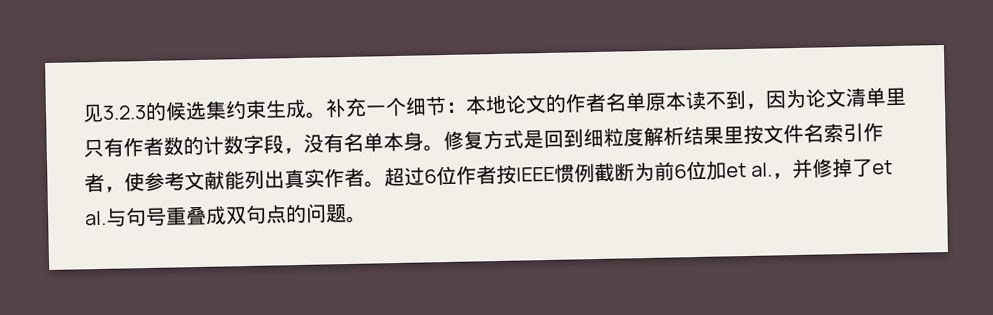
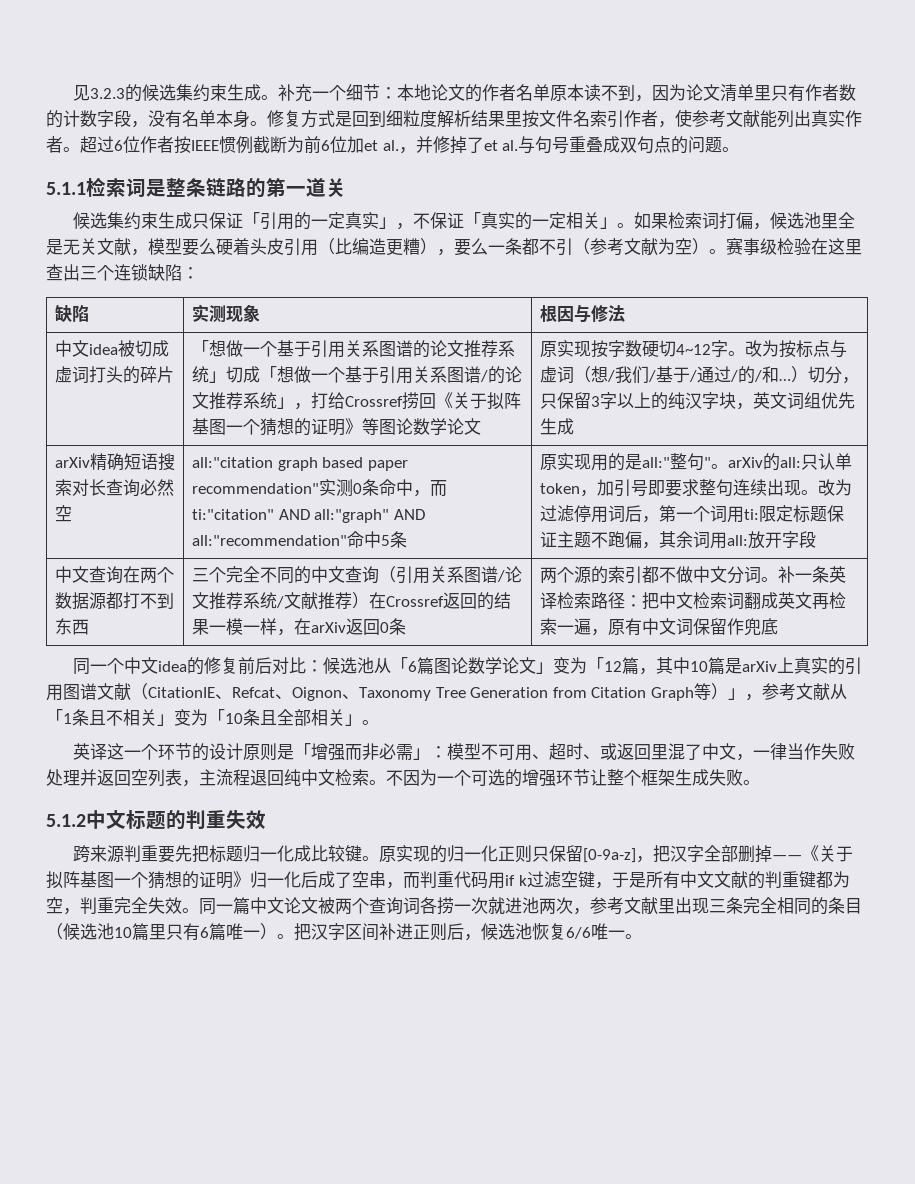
+ 5.1.1检索词是整条链路的第一道关
+ 候选集约束生成只保证「引用的一定真实」，不保证「真实的一定相关」。如果检索词打偏，候选池里全是无关文献，模型要么硬着头皮引用（比编造更糟），要么一条都不引（参考文献为空）。赛事级检验在这里查出三个连锁缺陷：
+ 缺陷 | 实测现象 | 根因与修法
+ 中文idea被切成虚词打头的碎片 | 「想做一个基于引用关系图谱的论文推荐系统」切成「想做一个基于引用关系图谱/的论文推荐系统」，打给Crossref捞回《关于拟阵基图一个猜想的证明》等图论数学论文 | 原实现按字数硬切4~12字。改为按标点与虚词（想/我们/基于/通过/的/和…）切分，只保留3字以上的纯汉字块，英文词组优先生成
+ arXiv精确短语搜索对长查询必然空 | all:"citation graph based paper recommendation"实测0条命中，而ti:"citation" AND all:"graph" AND all:"recommendation"命中5条 | 原实现用的是all:"整句"。arXiv的all:只认单token，加引号即要求整句连续出现。改为过滤停用词后，第一个词用ti:限定标题保证主题不跑偏，其余词用all:放开字段
+ 中文查询在两个数据源都打不到东西 | 三个完全不同的中文查询（引用关系图谱/论文推荐系统/文献推荐）在Crossref返回的结果一模一样，在arXiv返回0条 | 两个源的索引都不做中文分词。补一条英译检索路径：把中文检索词翻成英文再检索一遍，原有中文词保留作兜底
+ 同一个中文idea的修复前后对比：候选池从「6篇图论数学论文」变为「12篇，其中10篇是arXiv上真实的引用图谱文献（CitationIE、Refcat、Oignon、Taxonomy Tree Generation from Citation Graph等）」，参考文献从「1条且不相关」变为「10条且全部相关」。
+ 英译这一个环节的设计原则是「增强而非必需」：模型不可用、超时、或返回里混了中文，一律当作失败处理并返回空列表，主流程退回纯中文检索。不因为一个可选的增强环节让整个框架生成失败。
+ 5.1.2中文标题的判重失效
+ 跨来源判重要先把标题归一化成比较键。原实现的归一化正则只保留[0-9a-z]，把汉字全部删掉——《关于拟阵基图一个猜想的证明》归一化后成了空串，而判重代码用if k过滤空键，于是所有中文文献的判重键都为空，判重完全失效。同一篇中文论文被两个查询词各捞一次就进池两次，参考文献里出现三条完全相同的条目（候选池10篇里只有6篇唯一）。把汉字区间补进正则后，候选池恢复6/6唯一。

